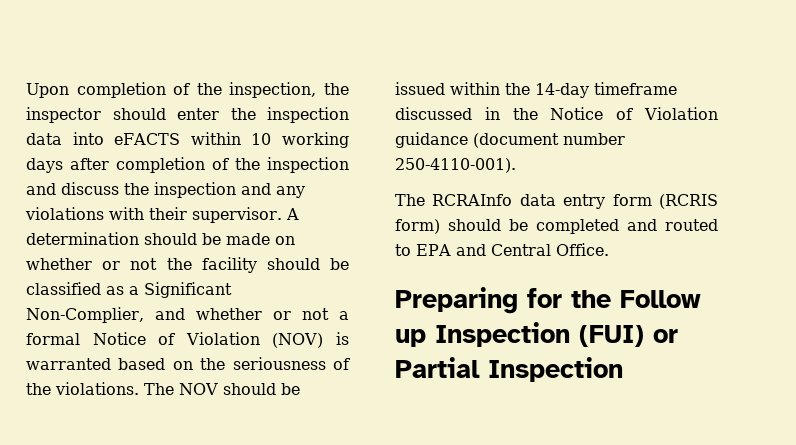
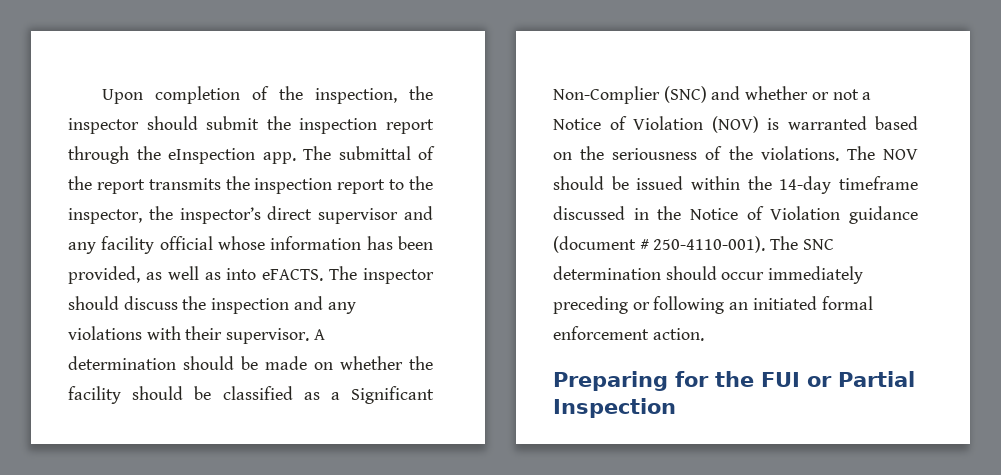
- Upon completion of the inspection, the inspector should enter the inspection data into eFACTS within 10 working days after completion of the inspection and discuss the inspection and any violations with their supervisor.
+ Upon completion of the inspection, the inspector should submit the inspection report through the eInspection app. The submittal of the report transmits the inspection report to the inspector, the inspector’s direct supervisor and any facility official whose information has been provided, as well as into eFACTS. The inspector should discuss the inspection and any violations with their supervisor.
- A determination should be made on whether or not the facility should be classified as a Significant Non-Complier, and whether or not a formal Notice of Violation (NOV) is warranted based on the seriousness of the violations.
+ A determination should be made on whether the facility should be classified as a Significant Non-Complier (SNC) and whether or not a Notice of Violation (NOV) is warranted based on the seriousness of the violations.
- The NOV should be issued within the 14-day timeframe discussed in the Notice of Violation guidance (document number 250-4110-001).
- The RCRAInfo data entry form (RCRIS form) should be completed and routed to EPA and Central Office.
+ The NOV should be issued within the 14-day timeframe discussed in the Notice of Violation guidance (document # 250-4110-001). The SNC determination should occur immediately preceding or following an initiated formal enforcement action.
- Preparing for the Follow up Inspection (FUI) or Partial Inspection
+ Preparing for the FUI or Partial Inspection

